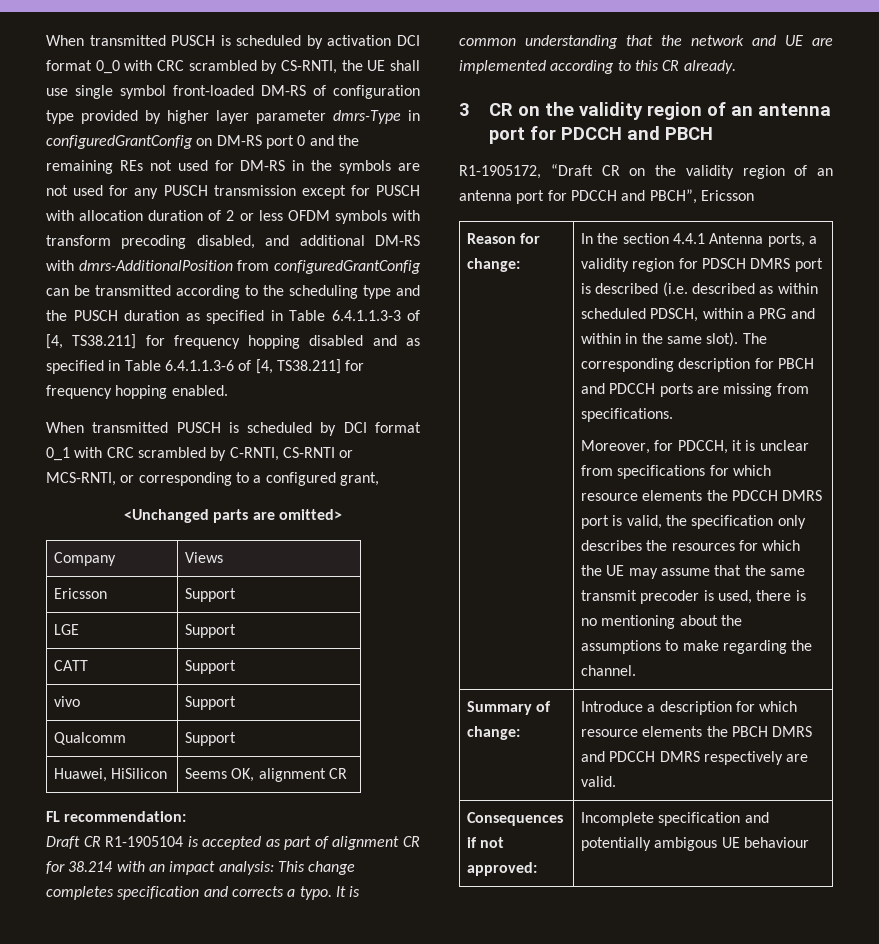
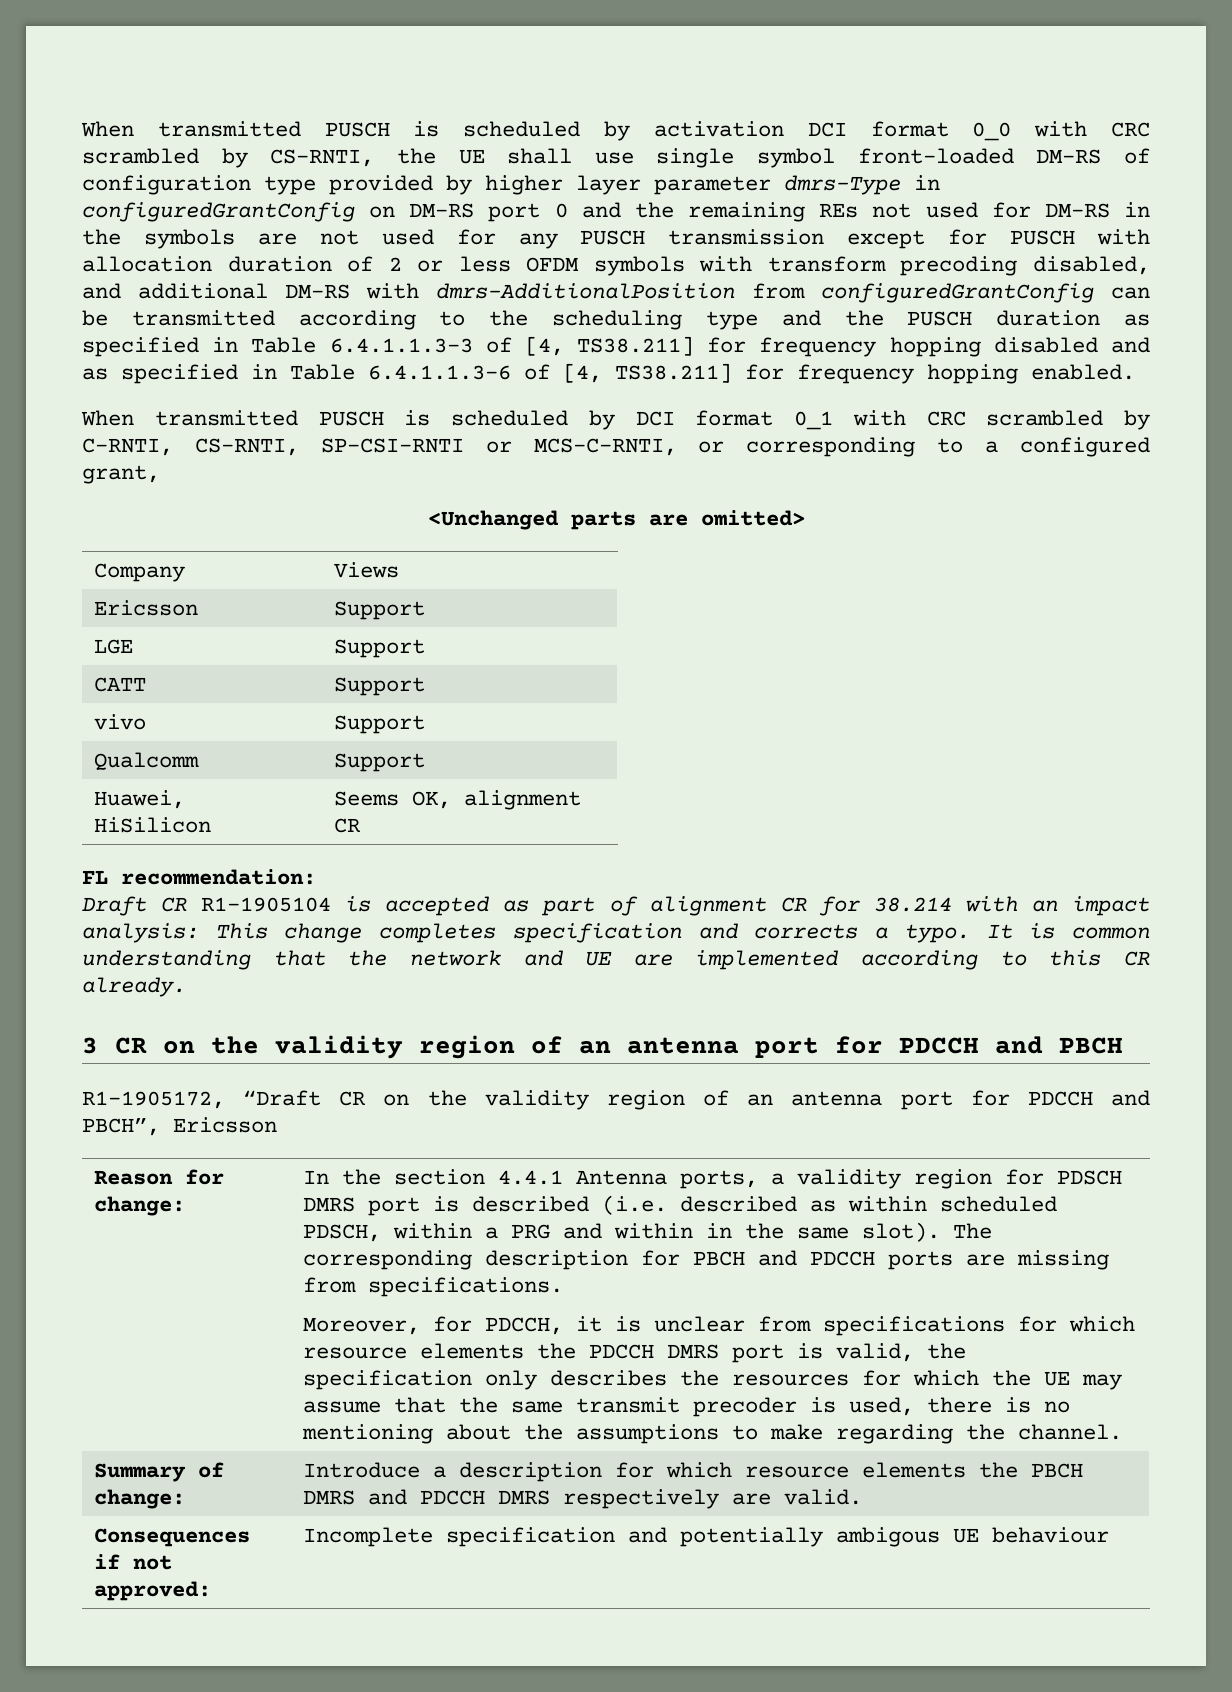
- When transmitted PUSCH is scheduled by DCI format 0_1 with CRC scrambled by C-RNTI, CS-RNTI or MCS-RNTI, or corresponding to a configured grant,
+ When transmitted PUSCH is scheduled by DCI format 0_1 with CRC scrambled by C-RNTI, CS-RNTI, SP-CSI-RNTI or MCS-C-RNTI, or corresponding to a configured grant,

